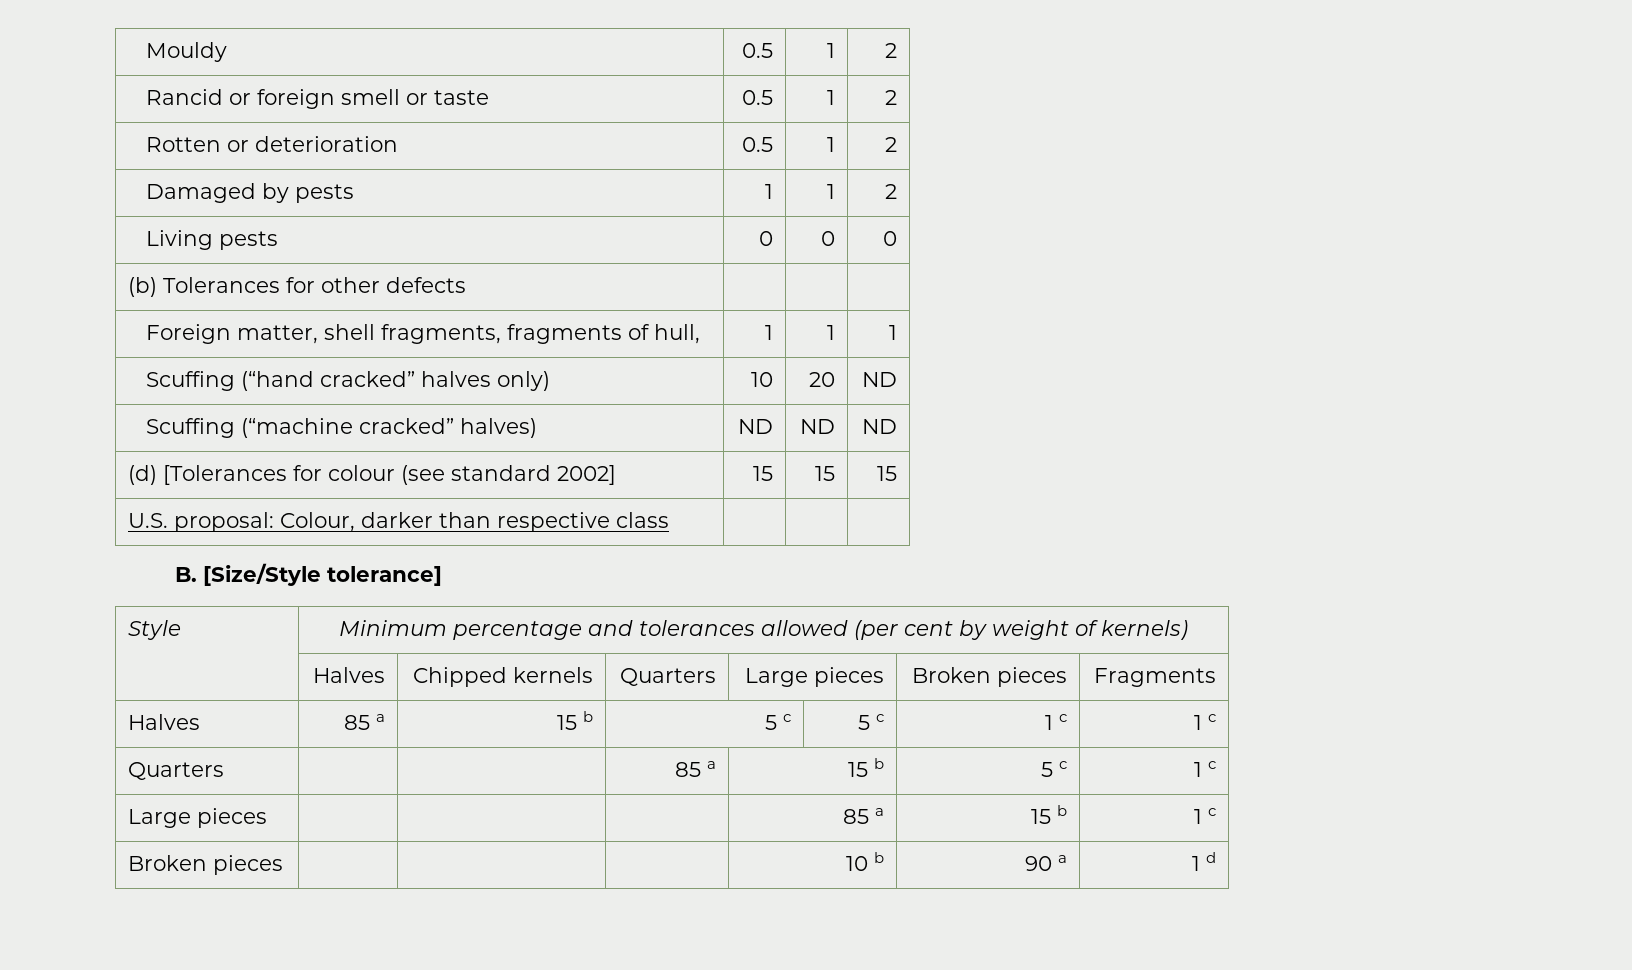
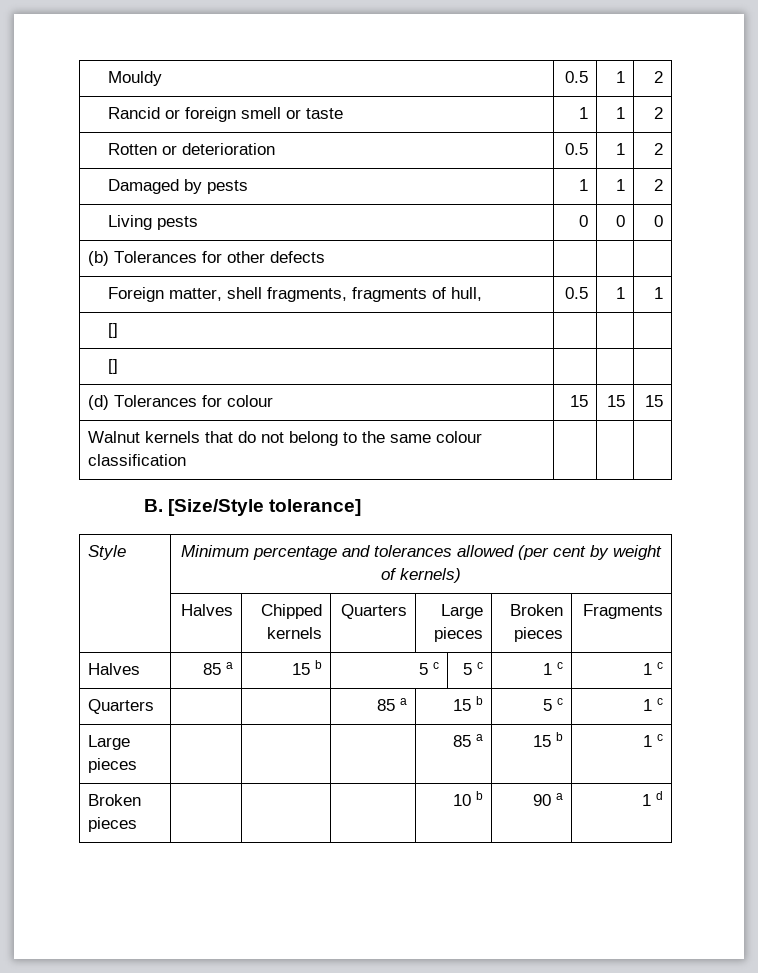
- Rancid or foreign smell or taste | 0.5 | 1 | 2
+ Rancid or foreign smell or taste | 1 | 1 | 2
- Foreign matter, shell fragments, fragments of hull, | 1 | 1 | 1
- Scuffing (“hand cracked” halves only) | 10 | 20 | ND
- Scuffing (“machine cracked” halves) | ND | ND | ND
+ Foreign matter, shell fragments, fragments of hull, | 0.5 | 1 | 1
+ [] | | |
+ [] | | |
- (d) [Tolerances for colour (see standard 2002] | 15 | 15 | 15
+ (d) Tolerances for colour | 15 | 15 | 15
- U.S. proposal: Colour, darker than respective class | | |
+ Walnut kernels that do not belong to the same colour classification | | |

